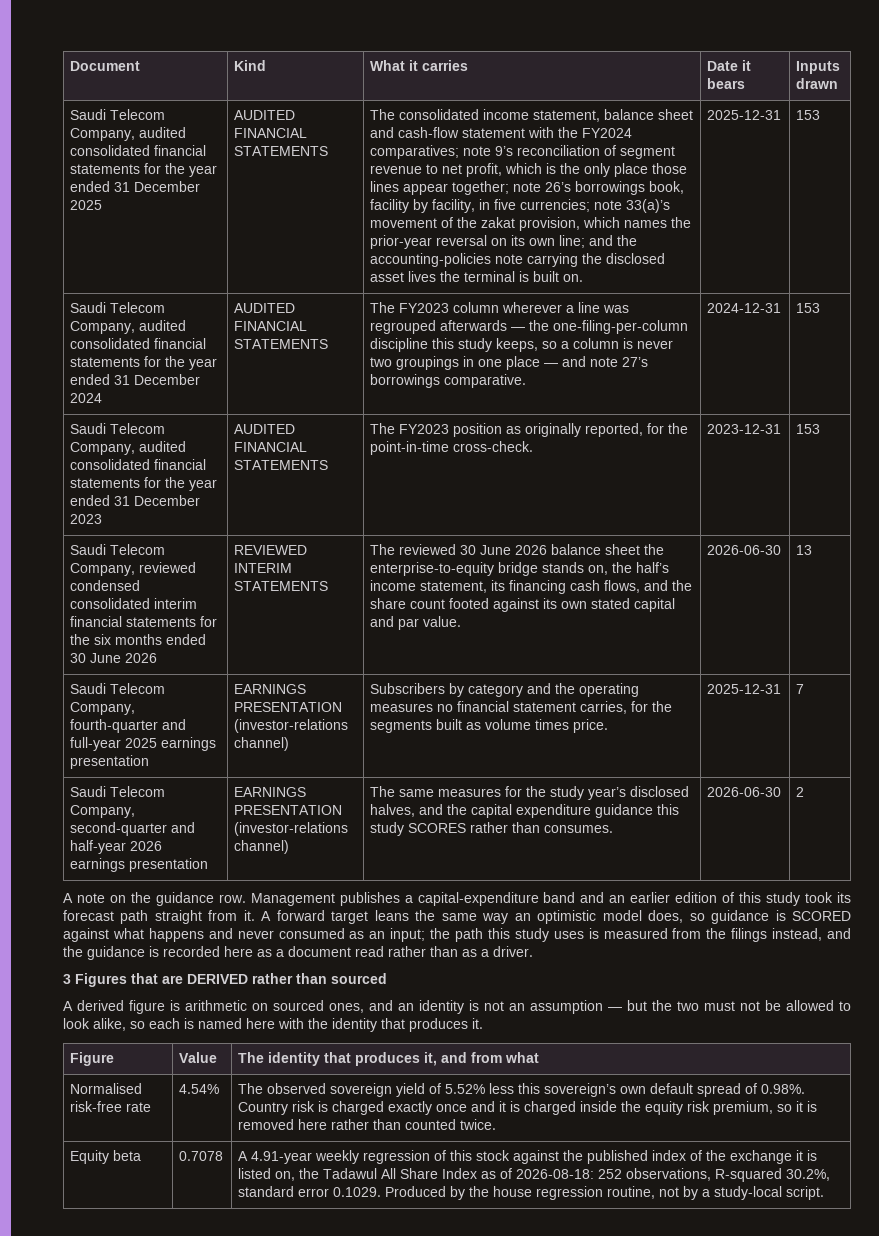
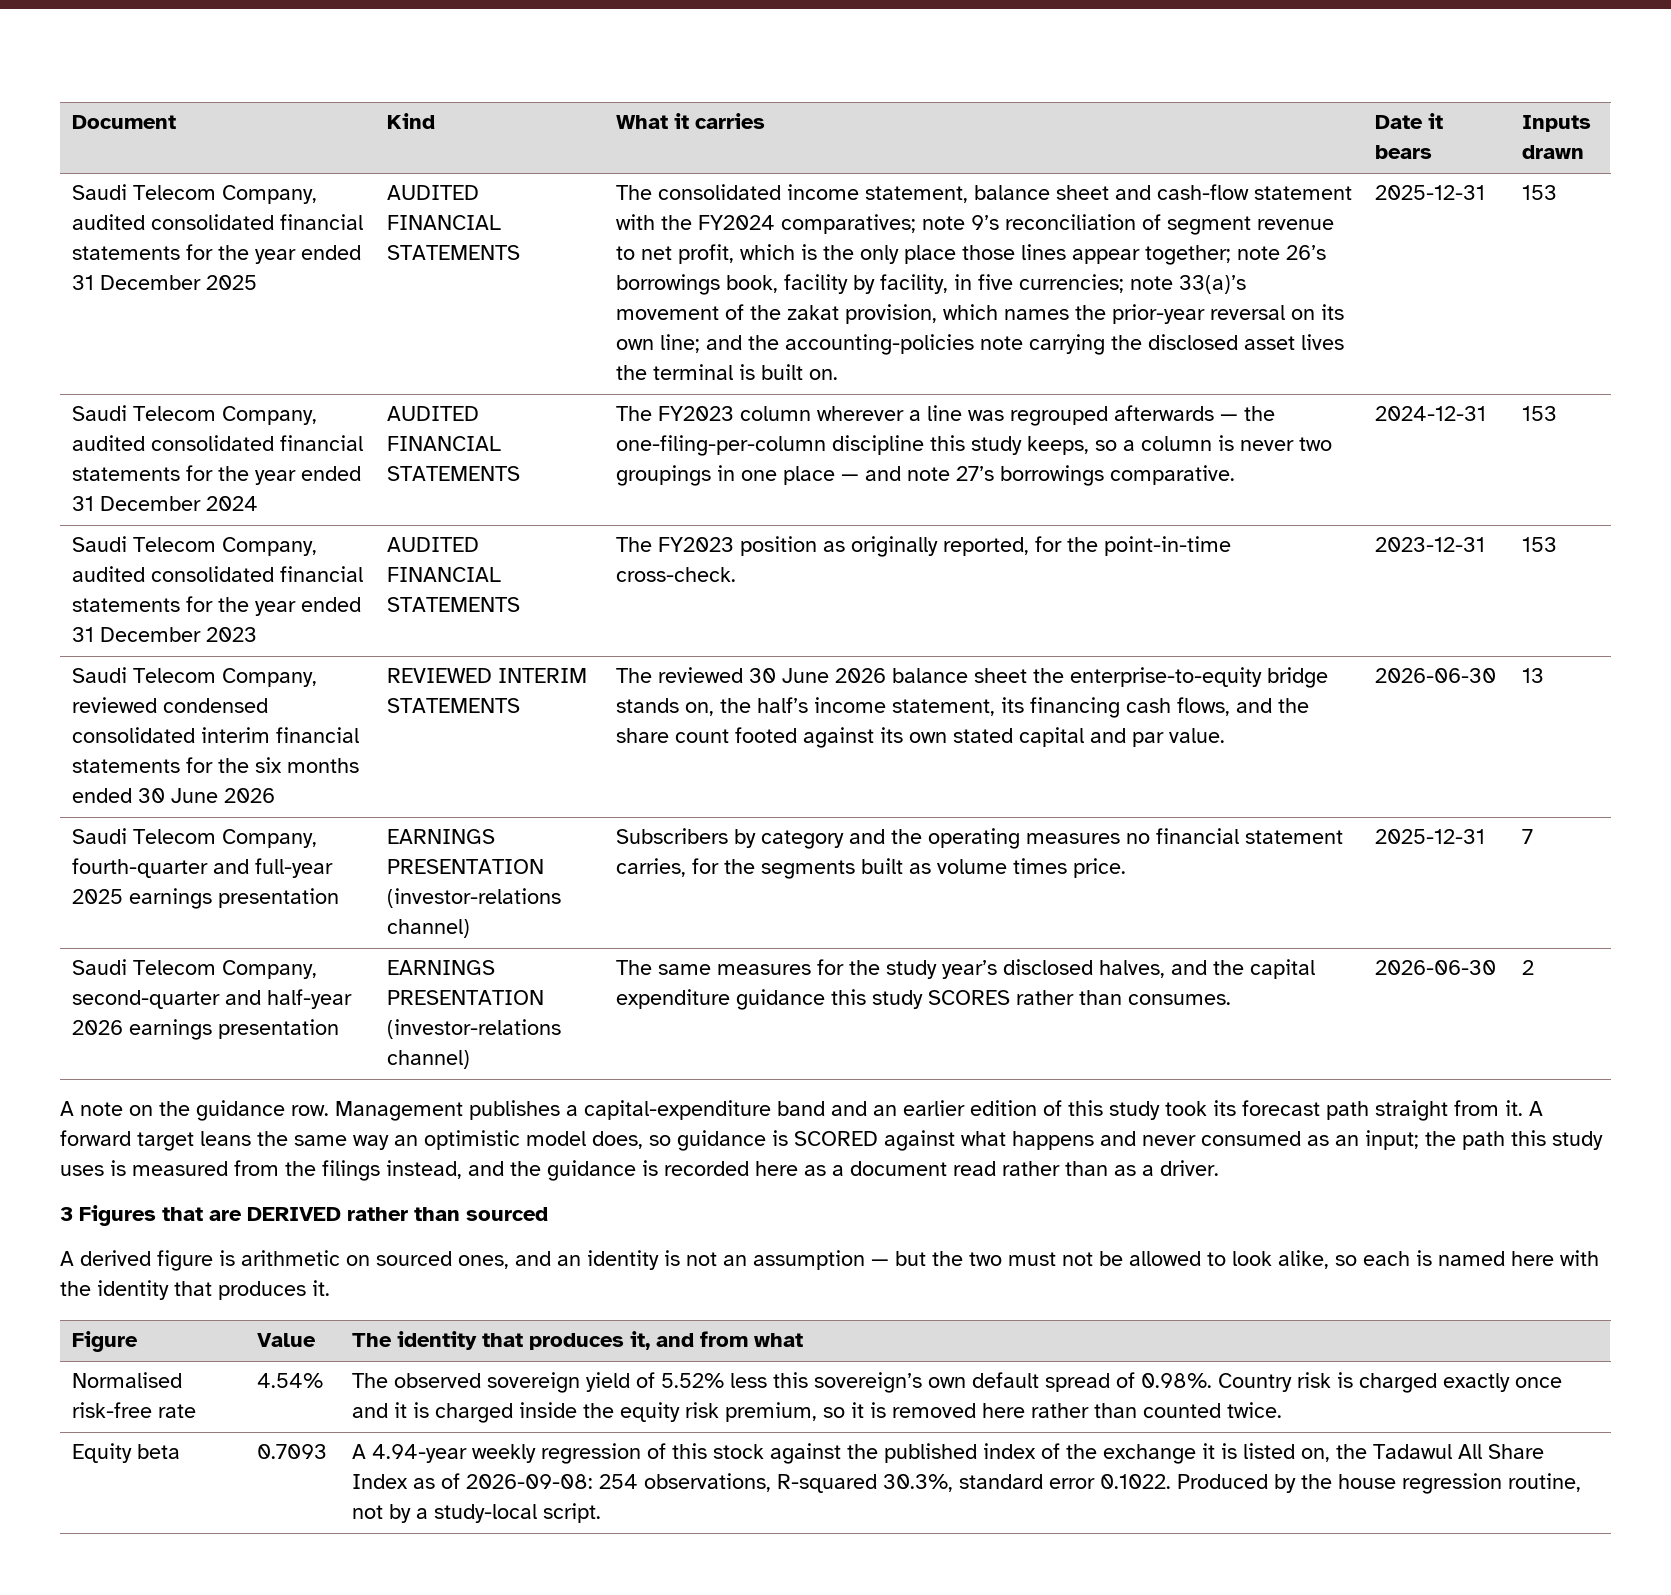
- 0.7078 | A 4.91-year weekly regression of this stock against the published index of the exchange it is listed on, the Tadawul All Share Index as of 2026-08-18: 252 observations, R-squared 30.2%, standard error 0.1029. Produced by the house regression routine, not by a study-local script.
+ 0.7093 | A 4.94-year weekly regression of this stock against the published index of the exchange it is listed on, the Tadawul All Share Index as of 2026-09-08: 254 observations, R-squared 30.3%, standard error 0.1022. Produced by the house regression routine, not by a study-local script.

